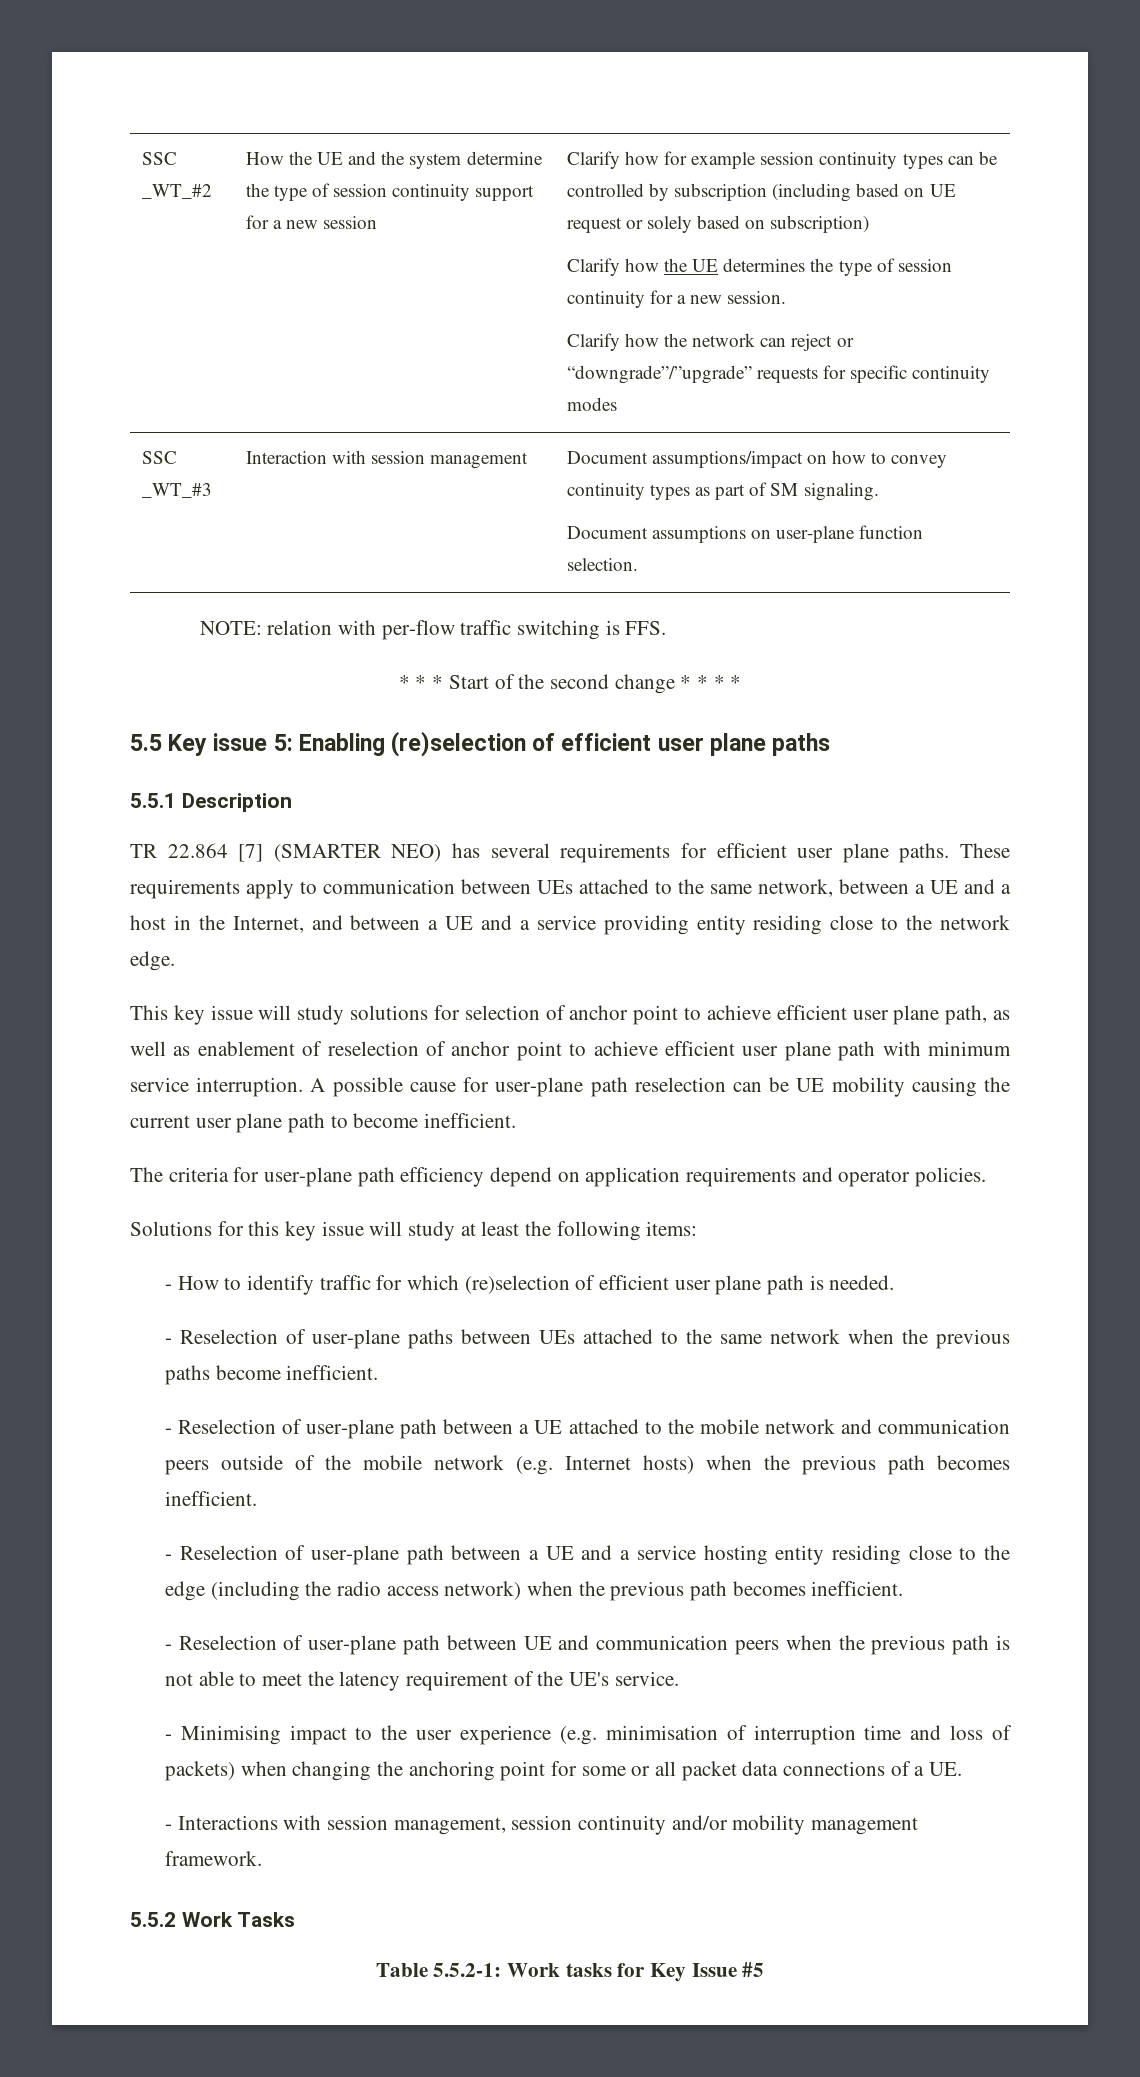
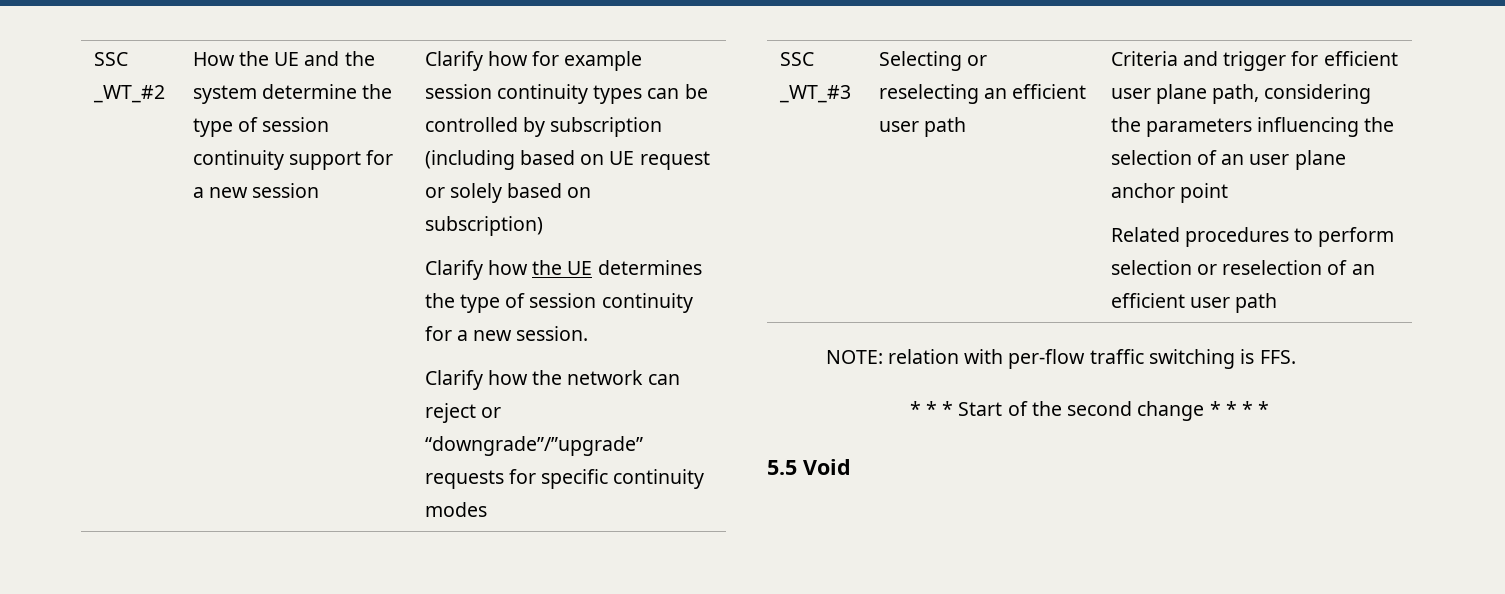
- Interaction with session management | Document assumptions/impact on how to convey continuity types as part of SM signaling.
- Document assumptions on user-plane function selection.
+ Selecting or reselecting an efficient user path | Criteria and trigger for efficient user plane path, considering the parameters influencing the selection of an user plane anchor point
+ Related procedures to perform selection or reselection of an efficient user path
- 5.5 Key issue 5: Enabling (re)selection of efficient user plane paths
- 5.5.1 Description
- TR 22.864 [7] (SMARTER NEO) has several requirements for efficient user plane paths. These requirements apply to communication between UEs attached to the same network, between a UE and a host in the Internet, and between a UE and a service providing entity residing close to the network edge.
- This key issue will study solutions for selection of anchor point to achieve efficient user plane path, as well as enablement of reselection of anchor point to achieve efficient user plane path with minimum service interruption. A possible cause for user-plane path reselection can be UE mobility causing the current user plane path to become inefficient.
- The criteria for user-plane path efficiency depend on application requirements and operator policies.
- Solutions for this key issue will study at least the following items:
- - How to identify traffic for which (re)selection of efficient user plane path is needed.
- - Reselection of user-plane paths between UEs attached to the same network when the previous paths become inefficient.
- - Reselection of user-plane path between a UE attached to the mobile network and communication peers outside of the mobile network (e.g. Internet hosts) when the previous path becomes inefficient.
- - Reselection of user-plane path between a UE and a service hosting entity residing close to the edge (including the radio access network) when the previous path becomes inefficient.
- - Reselection of user-plane path between UE and communication peers when the previous path is not able to meet the latency requirement of the UE's service.
- - Minimising impact to the user experience (e.g. minimisation of interruption time and loss of packets) when changing the anchoring point for some or all packet data connections of a UE.
- - Interactions with session management, session continuity and/or mobility management framework.
- 5.5.2 Work Tasks
- Table 5.5.2-1: Work tasks for Key Issue #5
+ 5.5 Void

